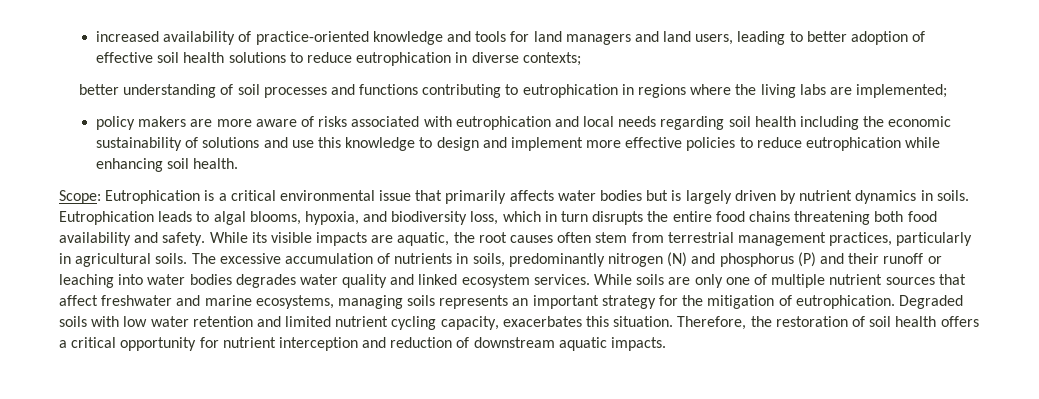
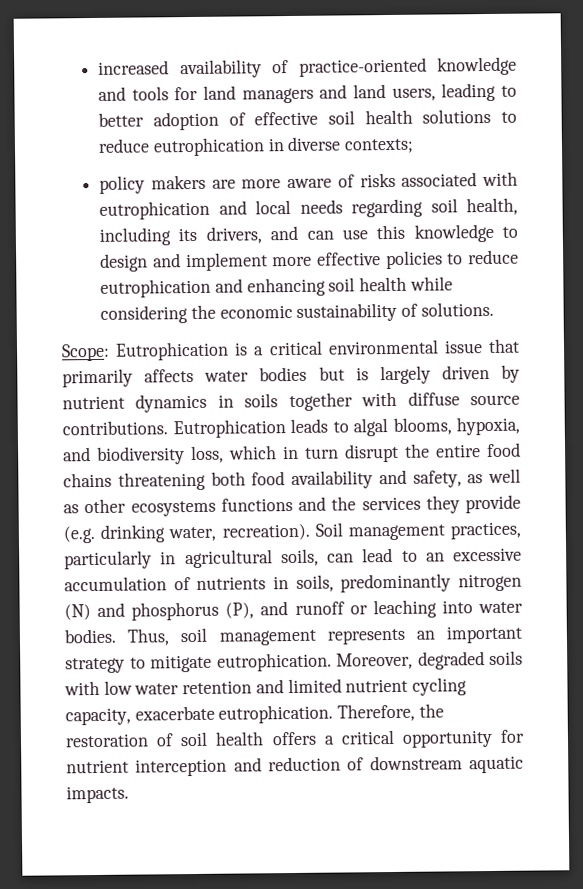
- better understanding of soil processes and functions contributing to eutrophication in regions where the living labs are implemented;
- policy makers are more aware of risks associated with eutrophication and local needs regarding soil health including the economic sustainability of solutions and use this knowledge to design and implement more effective policies to reduce eutrophication while enhancing soil health.
+ policy makers are more aware of risks associated with eutrophication and local needs regarding soil health, including its drivers, and can use this knowledge to design and implement more effective policies to reduce eutrophication and enhancing soil health while considering the economic sustainability of solutions.
- Scope: Eutrophication is a critical environmental issue that primarily affects water bodies but is largely driven by nutrient dynamics in soils.
+ Scope: Eutrophication is a critical environmental issue that primarily affects water bodies but is largely driven by nutrient dynamics in soils together with diffuse source contributions.
- Eutrophication leads to algal blooms, hypoxia, and biodiversity loss, which in turn disrupts the entire food chains threatening both food availability and safety. While its visible impacts are aquatic, the root causes often stem from terrestrial management practices, particularly in agricultural soils. The excessive accumulation of nutrients in soils, predominantly nitrogen (N) and phosphorus (P) and their runoff or leaching into water bodies degrades water quality and linked ecosystem services. While soils are only one of multiple nutrient sources that affect freshwater and marine ecosystems, managing soils represents an important strategy for the mitigation of eutrophication. Degraded soils with low water retention and limited nutrient cycling capacity, exacerbates this situation.
+ Eutrophication leads to algal blooms, hypoxia, and biodiversity loss, which in turn disrupt the entire food chains threatening both food availability and safety, as well as other ecosystems functions and the services they provide (e.g. drinking water, recreation). Soil management practices, particularly in agricultural soils, can lead to an excessive accumulation of nutrients in soils, predominantly nitrogen (N) and phosphorus (P), and runoff or leaching into water bodies. Thus, soil management represents an important strategy to mitigate eutrophication. Moreover, degraded soils with low water retention and limited nutrient cycling capacity, exacerbate eutrophication.

